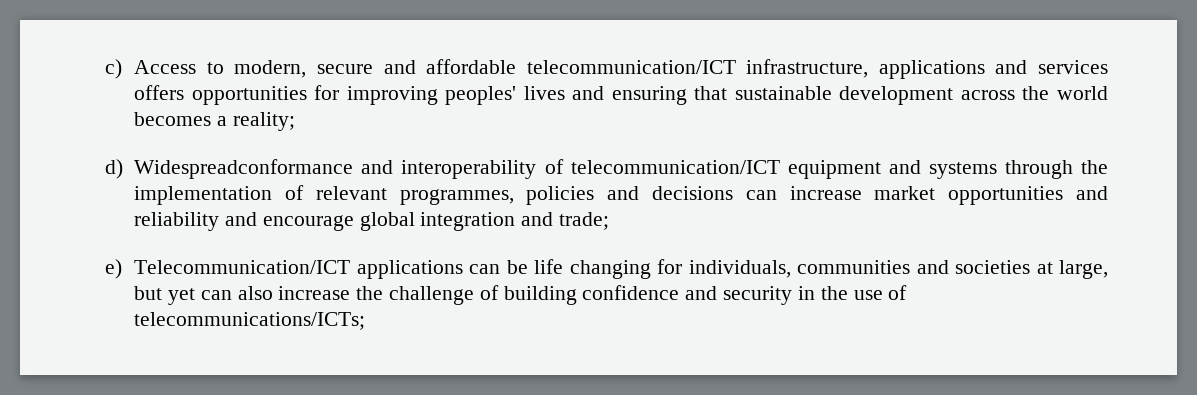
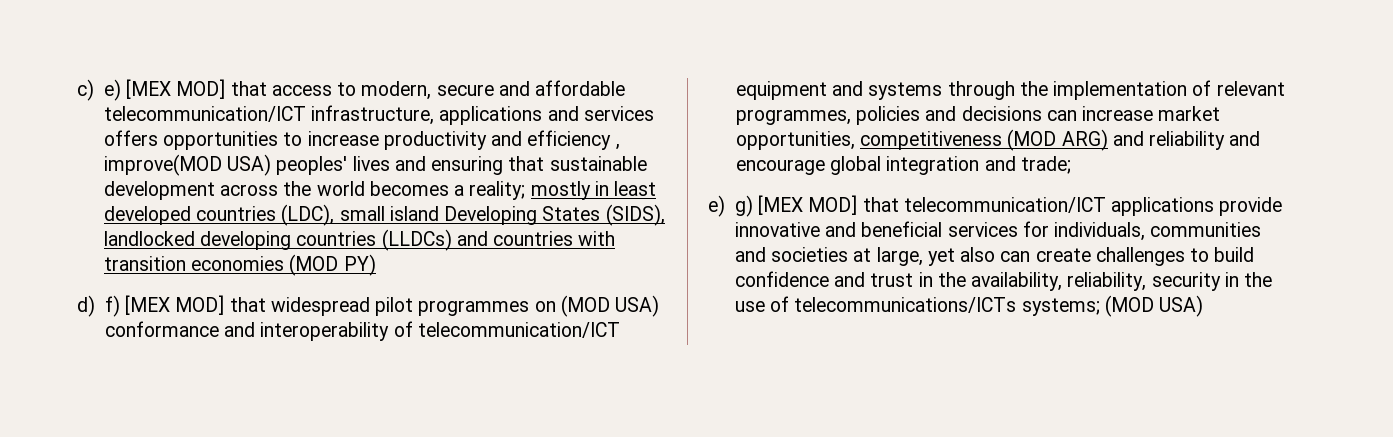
- c) Access to modern, secure and affordable telecommunication/ICT infrastructure, applications and services offers opportunities for improving peoples' lives and ensuring that sustainable development across the world becomes a reality;
- d) Widespreadconformance and interoperability of telecommunication/ICT equipment and systems through the implementation of relevant programmes, policies and decisions can increase market opportunities and reliability and encourage global integration and trade;
+ c) e) [MEX MOD] that access to modern, secure and affordable telecommunication/ICT infrastructure, applications and services offers opportunities to increase productivity and efficiency , improve(MOD USA) peoples' lives and ensuring that sustainable development across the world becomes a reality; mostly in least developed countries (LDC), small island Developing States (SIDS), landlocked developing countries (LLDCs) and countries with transition economies (MOD PY)
+ d) f) [MEX MOD] that widespread pilot programmes on (MOD USA) conformance and interoperability of telecommunication/ICT equipment and systems through the implementation of relevant programmes, policies and decisions can increase market opportunities, competitiveness (MOD ARG) and reliability and encourage global integration and trade;
- e) Telecommunication/ICT applications can be life changing for individuals, communities and societies at large, but yet can also increase the challenge of building confidence and security in the use of telecommunications/ICTs;
+ e) g) [MEX MOD] that telecommunication/ICT applications provide innovative and beneficial services for individuals, communities and societies at large, yet also can create challenges to build confidence and trust in the availability, reliability, security in the use of telecommunications/ICTs systems; (MOD USA)

